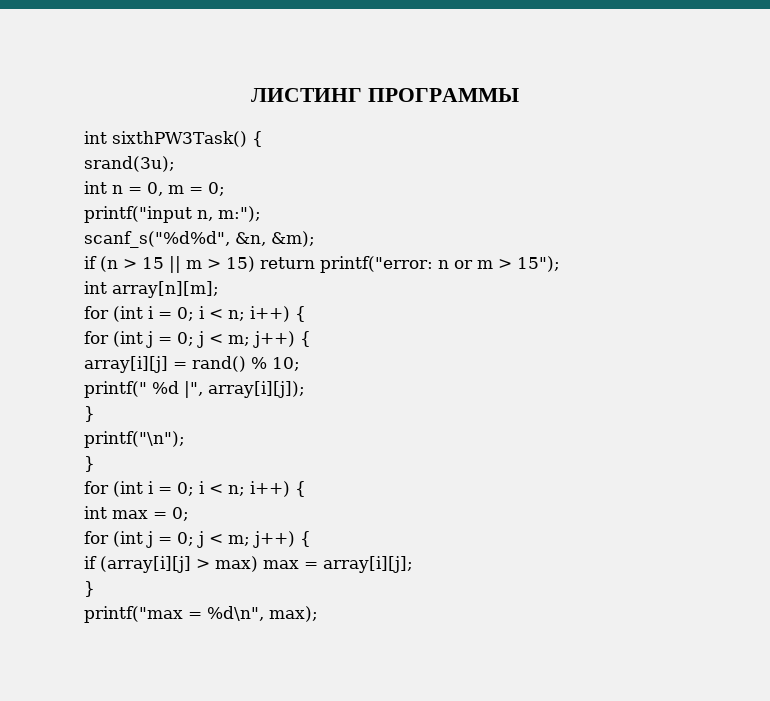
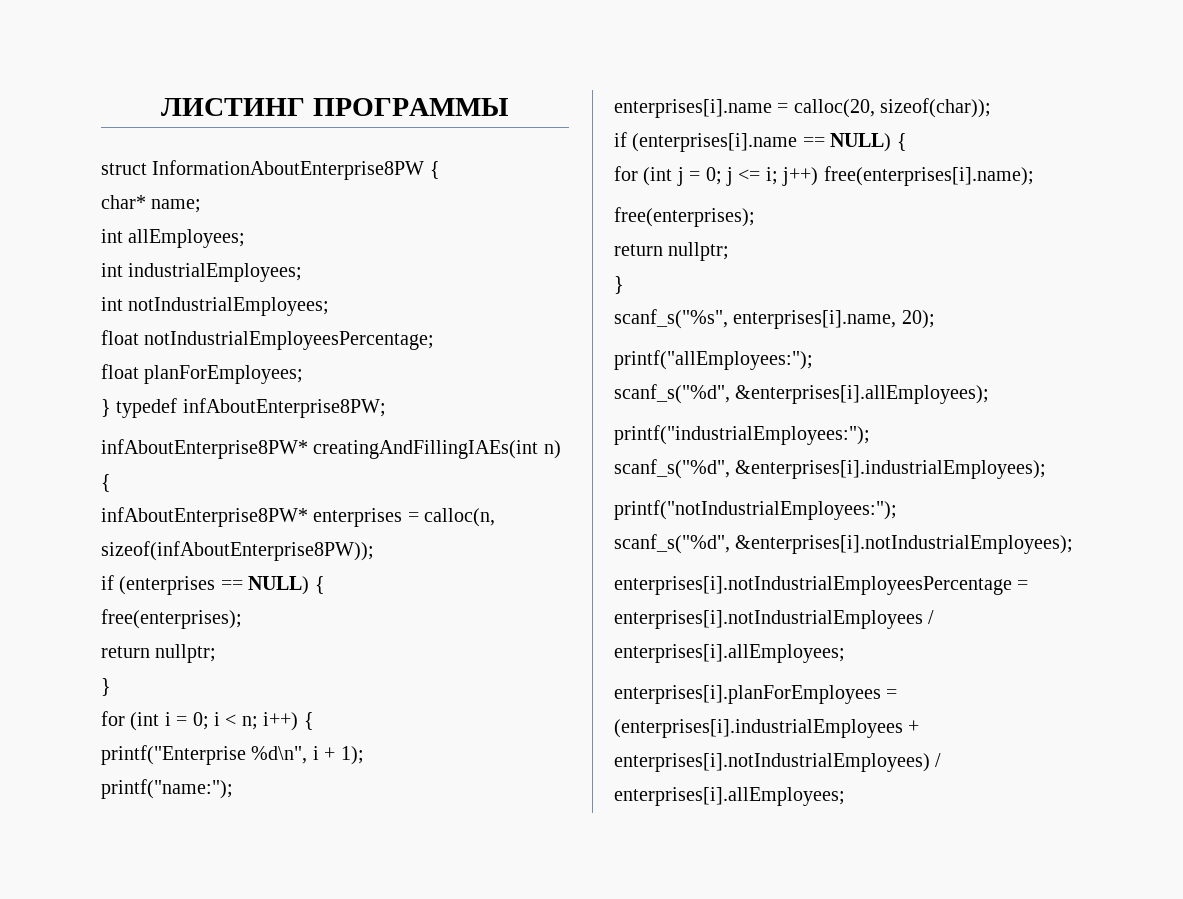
- int sixthPW3Task() {
- srand(3u);
- int n = 0, m = 0;
- printf("input n, m:");
- scanf_s("%d%d", &n, &m);
- if (n > 15 || m > 15) return printf("error: n or m > 15");
- int array[n][m];
- for (int i = 0; i < n; i++) {
- for (int j = 0; j < m; j++) {
- array[i][j] = rand() % 10;
- printf(" %d |", array[i][j]);
- }
- printf("\n");
+ struct InformationAboutEnterprise8PW {
+ char* name;
+ int allEmployees;
+ int industrialEmployees;
+ int notIndustrialEmployees;
+ float notIndustrialEmployeesPercentage;
+ float planForEmployees;
+ } typedef infAboutEnterprise8PW;
+ infAboutEnterprise8PW* creatingAndFillingIAEs(int n) {
+ infAboutEnterprise8PW* enterprises = calloc(n, sizeof(infAboutEnterprise8PW));
+ if (enterprises == NULL) {
+ free(enterprises);
+ return nullptr;
- int max = 0;
- for (int j = 0; j < m; j++) {
- if (array[i][j] > max) max = array[i][j];
+ printf("Enterprise %d\n", i + 1);
+ printf("name:");
+ enterprises[i].name = calloc(20, sizeof(char));
+ if (enterprises[i].name == NULL) {
+ for (int j = 0; j <= i; j++) free(enterprises[i].name);
+ free(enterprises);
+ return nullptr;
  }
- printf("max = %d\n", max);
+ scanf_s("%s", enterprises[i].name, 20);
+ printf("allEmployees:");
+ scanf_s("%d", &enterprises[i].allEmployees);
+ printf("industrialEmployees:");
+ scanf_s("%d", &enterprises[i].industrialEmployees);
+ printf("notIndustrialEmployees:");
+ scanf_s("%d", &enterprises[i].notIndustrialEmployees);
+ enterprises[i].notIndustrialEmployeesPercentage = enterprises[i].notIndustrialEmployees / enterprises[i].allEmployees;
+ enterprises[i].planForEmployees = (enterprises[i].industrialEmployees + enterprises[i].notIndustrialEmployees) / enterprises[i].allEmployees;

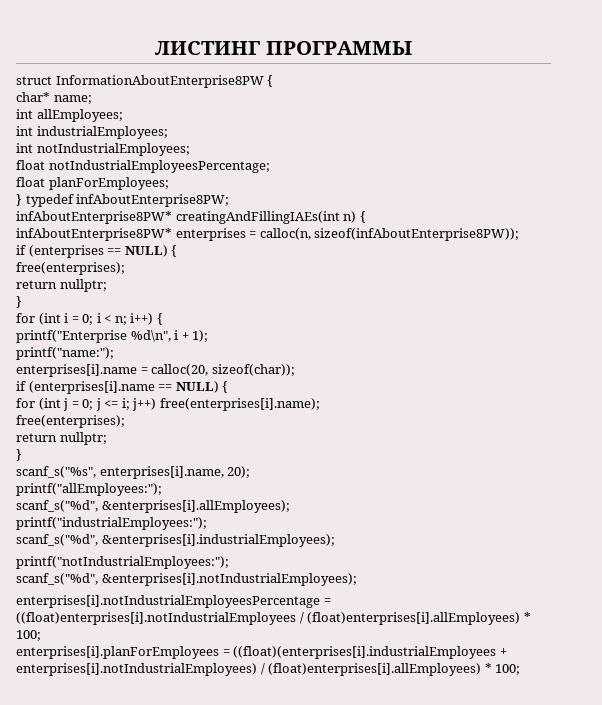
- enterprises[i].notIndustrialEmployeesPercentage = enterprises[i].notIndustrialEmployees / enterprises[i].allEmployees;
+ enterprises[i].notIndustrialEmployeesPercentage = ((float)enterprises[i].notIndustrialEmployees / (float)enterprises[i].allEmployees) * 100;
- enterprises[i].planForEmployees = (enterprises[i].industrialEmployees + enterprises[i].notIndustrialEmployees) / enterprises[i].allEmployees;
+ enterprises[i].planForEmployees = ((float)(enterprises[i].industrialEmployees + enterprises[i].notIndustrialEmployees) / (float)enterprises[i].allEmployees) * 100;

